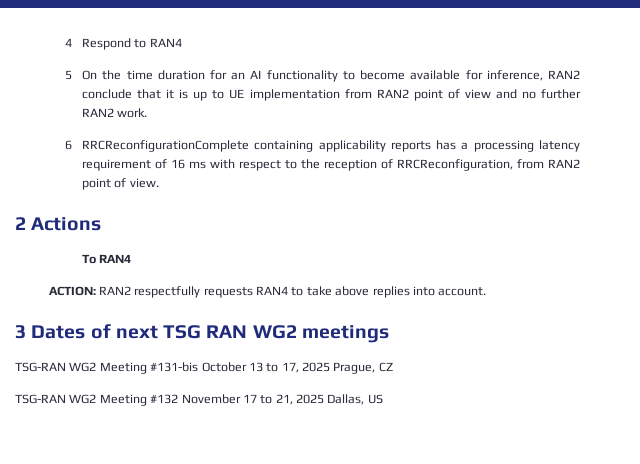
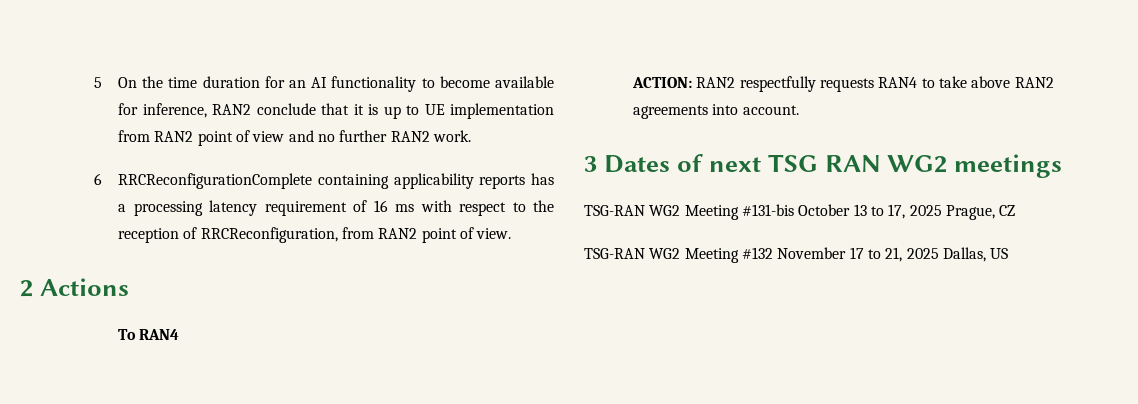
- 4 Respond to RAN4
- ACTION: RAN2 respectfully requests RAN4 to take above replies into account.
+ ACTION: RAN2 respectfully requests RAN4 to take above RAN2 agreements into account.

